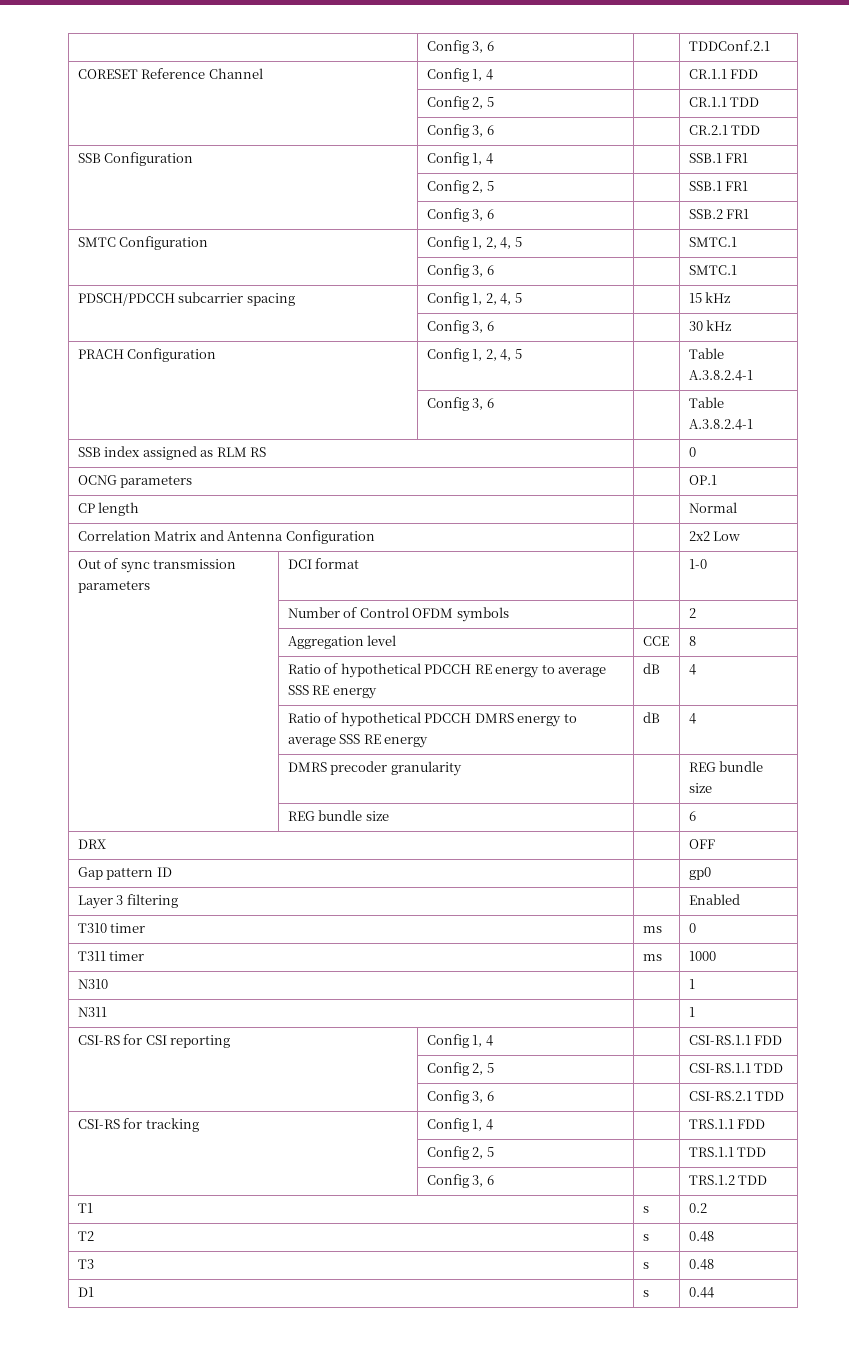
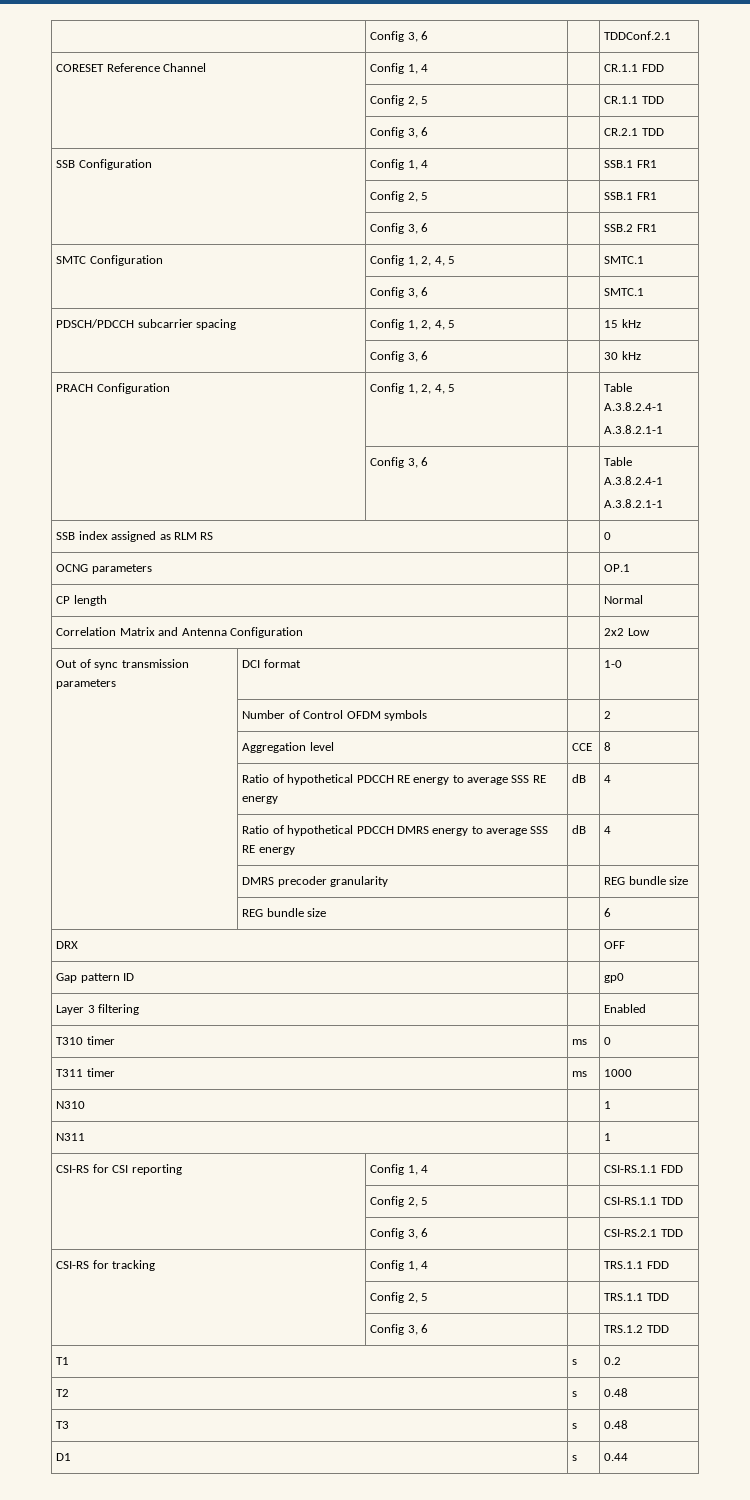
  PRACH Configuration | Config 1, 2, 4, 5 | | Table A.3.8.2.4-1
+ A.3.8.2.1-1
  | Config 3, 6 | | Table A.3.8.2.4-1
+ A.3.8.2.1-1

